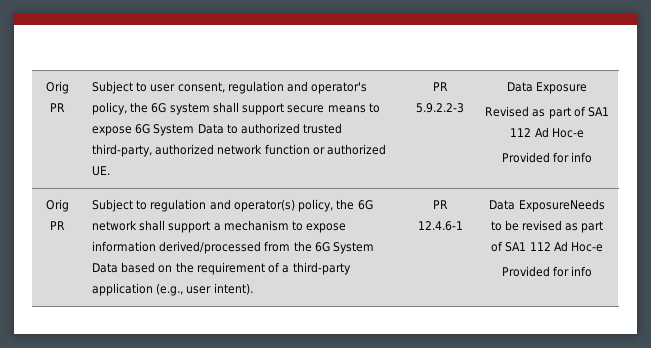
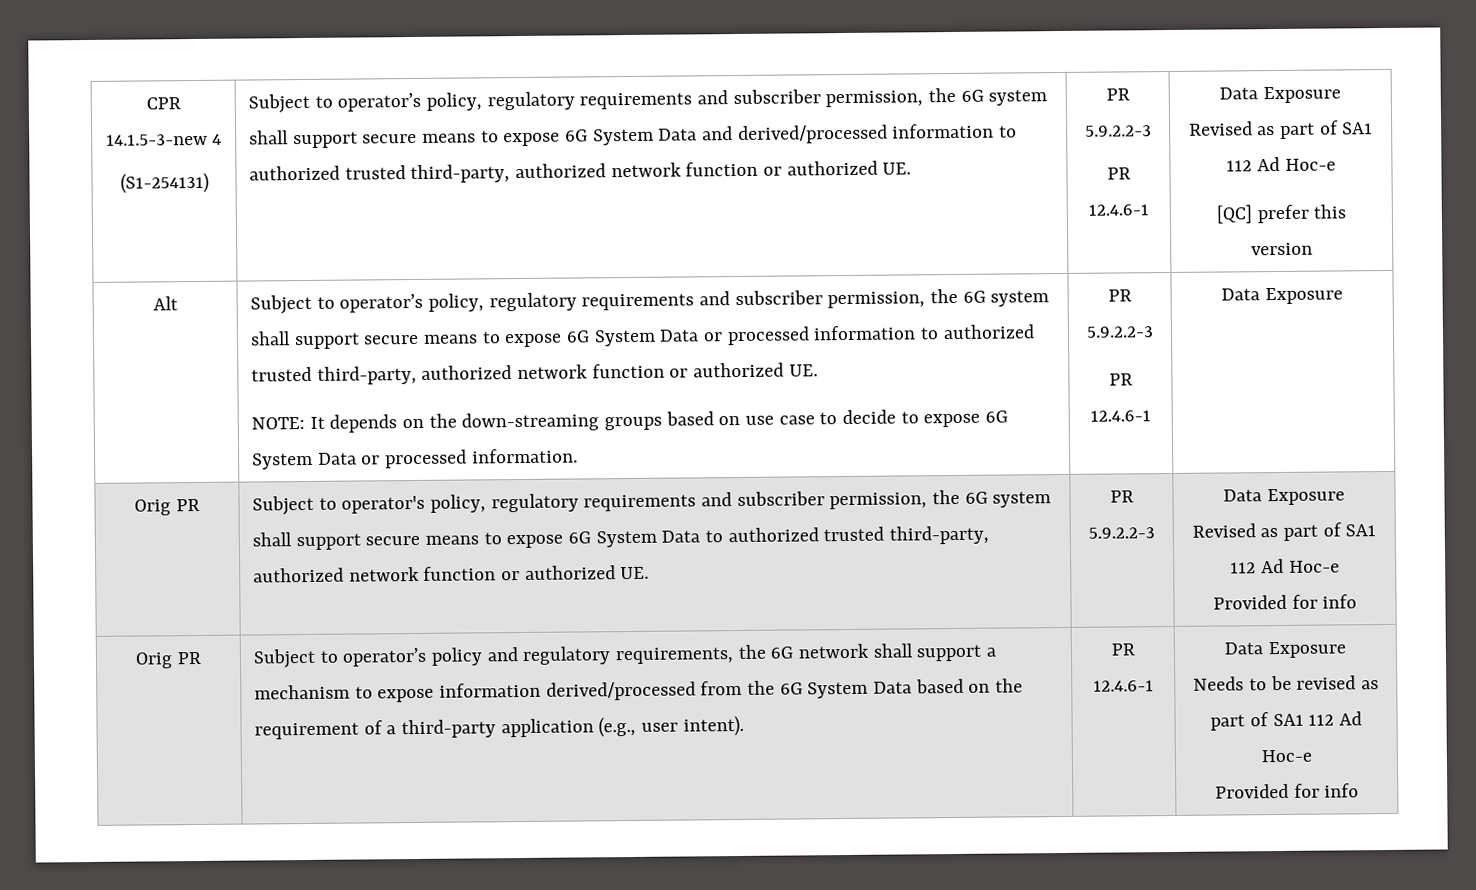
- Orig PR | Subject to user consent, regulation and operator's policy, the 6G system shall support secure means to expose 6G System Data to authorized trusted third-party, authorized network function or authorized UE.
+ CPR 14.1.5-3-new 4
+ (S1-254131) | Subject to operator’s policy, regulatory requirements and subscriber permission, the 6G system shall support secure means to expose 6G System Data and derived/processed information to authorized trusted third-party, authorized network function or authorized UE. | PR 5.9.2.2-3
+ PR 12.4.6-1 | Data Exposure
+ Revised as part of SA1 112 Ad Hoc-e
+ [QC] prefer this version
+ Alt | Subject to operator’s policy, regulatory requirements and subscriber permission, the 6G system shall support secure means to expose 6G System Data or processed information to authorized trusted third-party, authorized network function or authorized UE.
+ NOTE: It depends on the down-streaming groups based on use case to decide to expose 6G System Data or processed information. | PR 5.9.2.2-3
+ PR 12.4.6-1 | Data Exposure
+ Orig PR | Subject to operator's policy, regulatory requirements and subscriber permission, the 6G system shall support secure means to expose 6G System Data to authorized trusted third-party, authorized network function or authorized UE.
- Subject to regulation and operator(s) policy, the 6G network shall support a mechanism to expose information derived/processed from the 6G System Data based on the requirement of a third-party application (e.g., user intent). | PR 12.4.6-1 | Data ExposureNeeds to be revised as part of SA1 112 Ad Hoc-e
+ Subject to operator’s policy and regulatory requirements, the 6G network shall support a mechanism to expose information derived/processed from the 6G System Data based on the requirement of a third-party application (e.g., user intent). | PR 12.4.6-1 | Data Exposure
+ Needs to be revised as part of SA1 112 Ad Hoc-e

